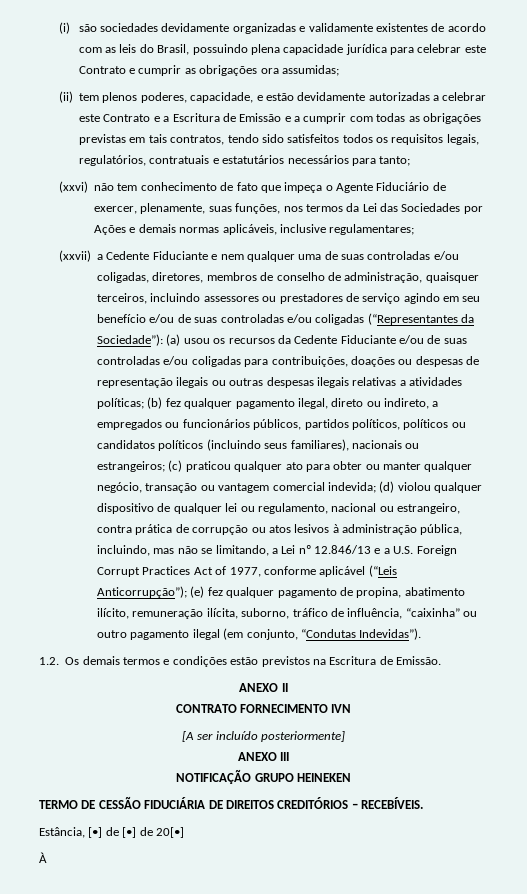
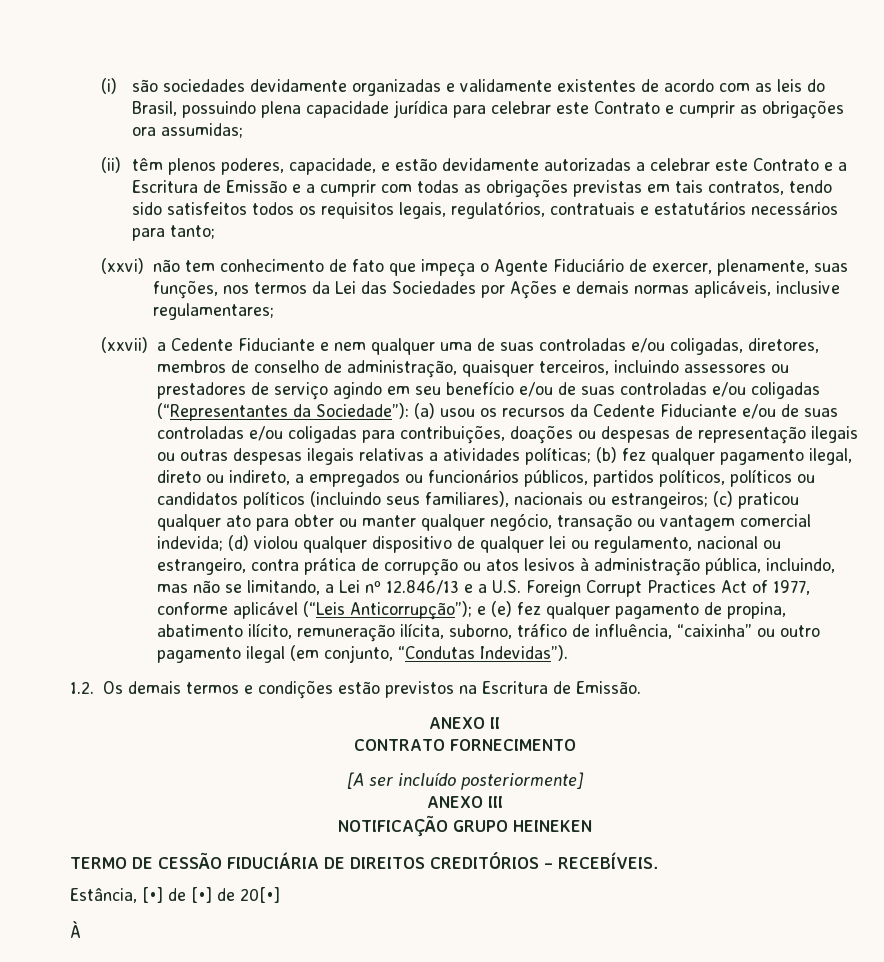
- (ii) tem plenos poderes, capacidade, e estão devidamente autorizadas a celebrar este Contrato e a Escritura de Emissão e a cumprir com todas as obrigações previstas em tais contratos, tendo sido satisfeitos todos os requisitos legais, regulatórios, contratuais e estatutários necessários para tanto;
+ (ii) têm plenos poderes, capacidade, e estão devidamente autorizadas a celebrar este Contrato e a Escritura de Emissão e a cumprir com todas as obrigações previstas em tais contratos, tendo sido satisfeitos todos os requisitos legais, regulatórios, contratuais e estatutários necessários para tanto;
- (e) fez qualquer pagamento de propina, abatimento ilícito, remuneração ilícita, suborno, tráfico de influência, “caixinha” ou outro pagamento ilegal (em conjunto, “Condutas Indevidas”).
+ e (e) fez qualquer pagamento de propina, abatimento ilícito, remuneração ilícita, suborno, tráfico de influência, “caixinha” ou outro pagamento ilegal (em conjunto, “Condutas Indevidas”).
- CONTRATO FORNECIMENTO IVN
+ CONTRATO FORNECIMENTO

